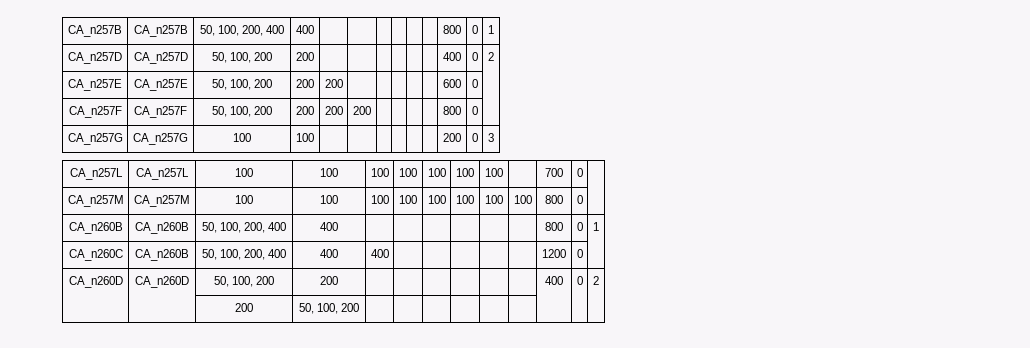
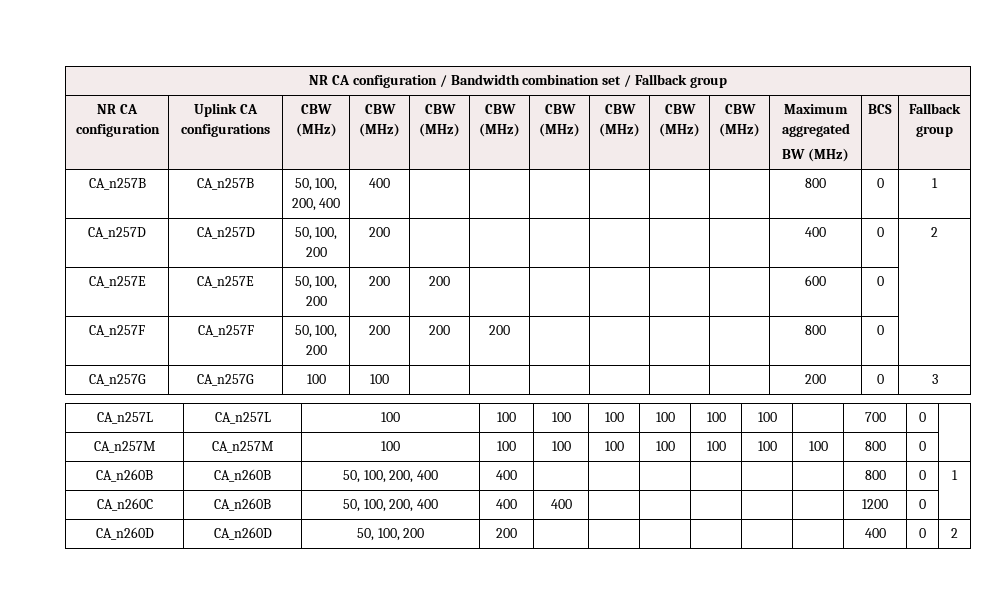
+ NR CA configuration / Bandwidth combination set / Fallback group
+ NR CA configuration | Uplink CA configurations | CBW (MHz) | CBW (MHz) | CBW (MHz) | CBW (MHz) | CBW (MHz) | CBW (MHz) | CBW (MHz) | CBW (MHz) | Maximum aggregated
+ BW (MHz) | BCS | Fallback group
- | | 200 | 50, 100, 200 | | | | | | | | |

